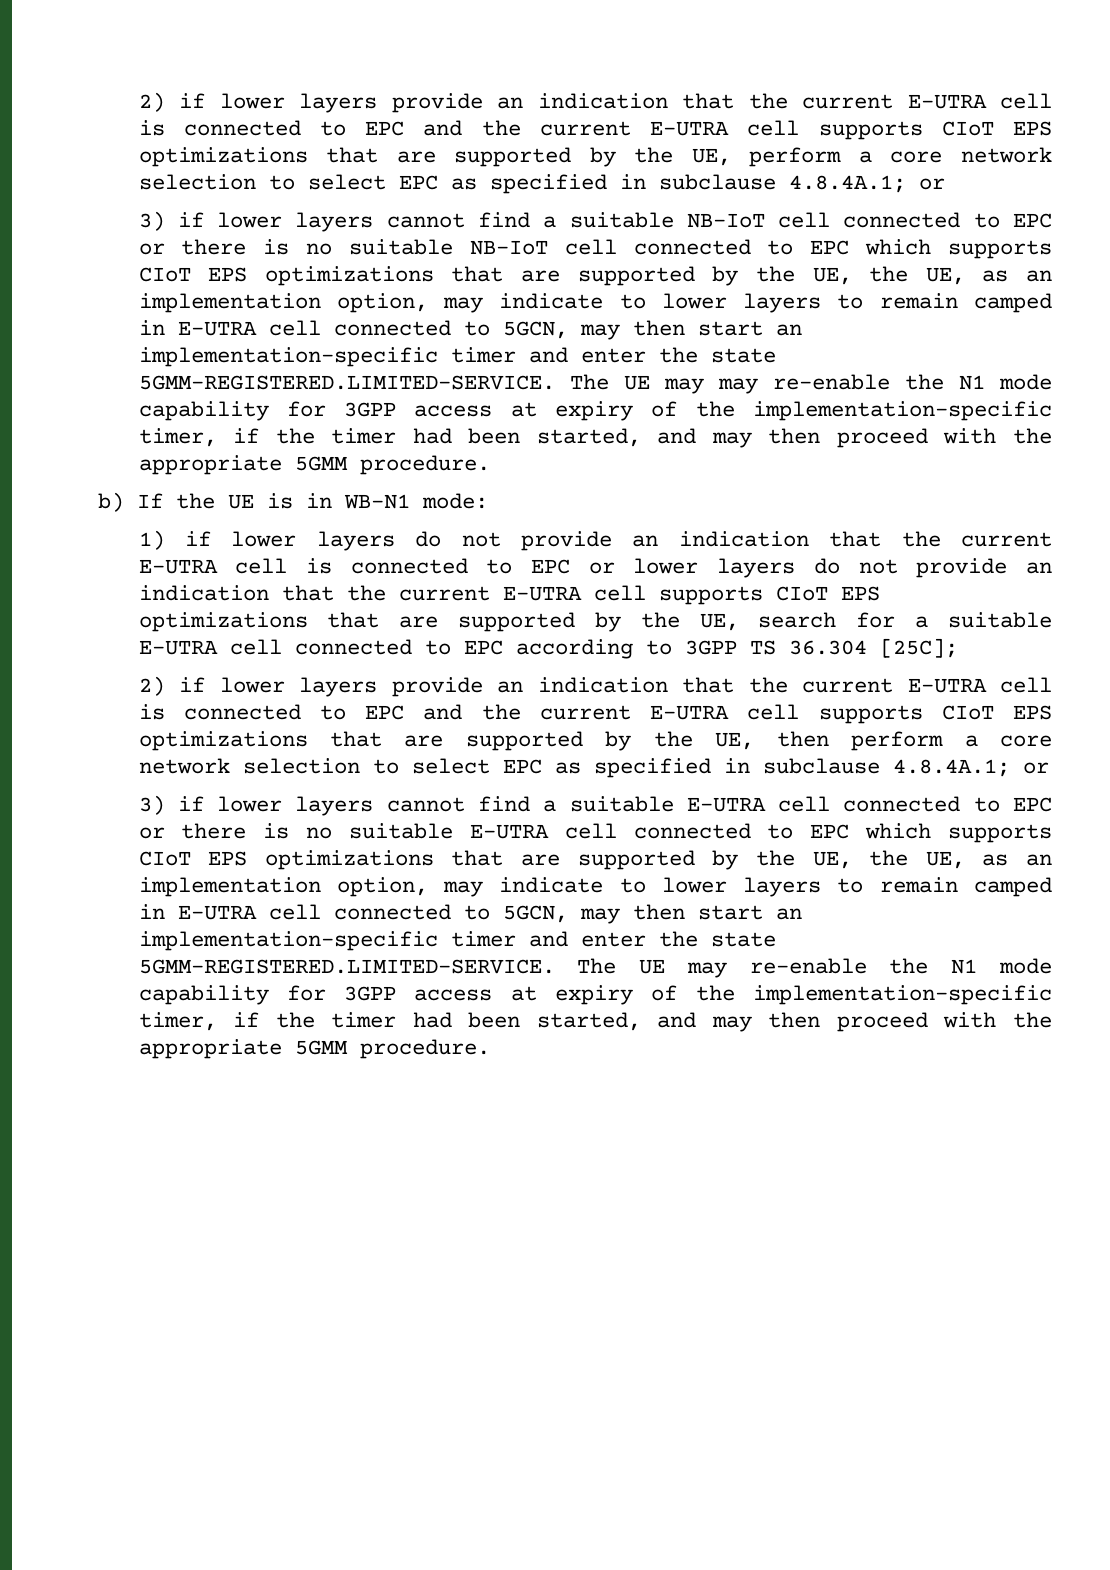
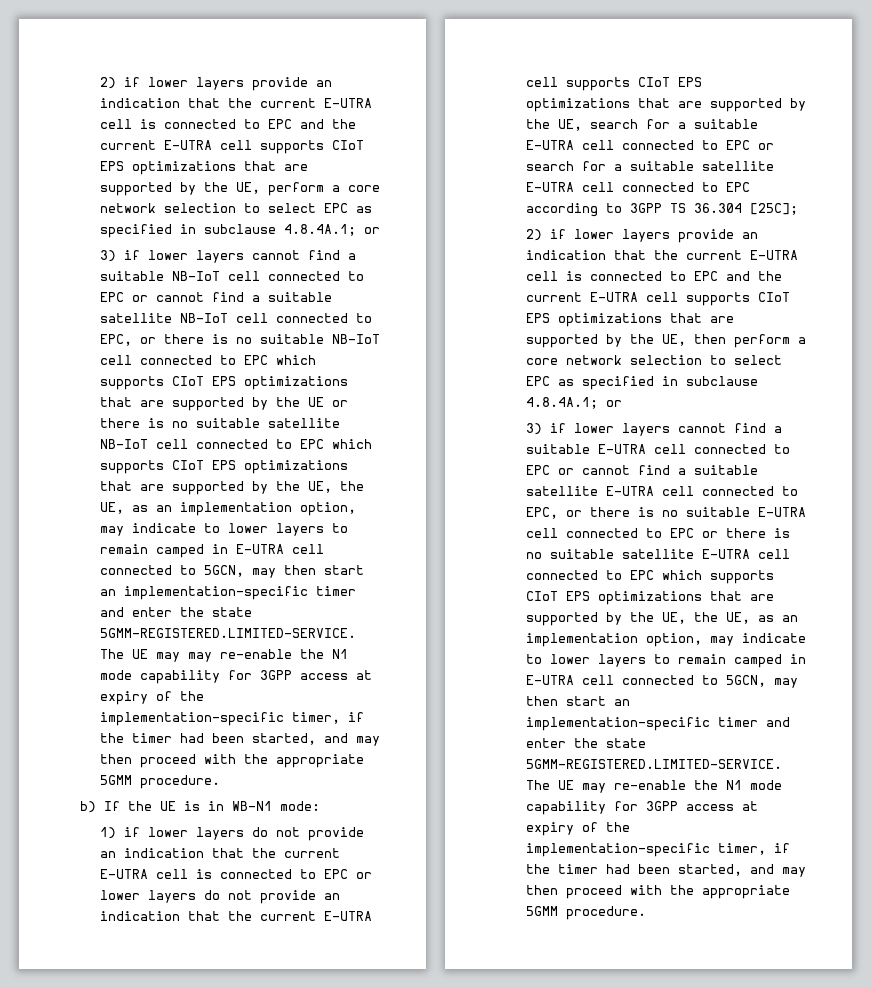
- 3) if lower layers cannot find a suitable NB-IoT cell connected to EPC or there is no suitable NB-IoT cell connected to EPC which supports CIoT EPS optimizations that are supported by the UE, the UE, as an implementation option, may indicate to lower layers to remain camped in E-UTRA cell connected to 5GCN, may then start an implementation-specific timer and enter the state 5GMM-REGISTERED.LIMITED-SERVICE. The UE may may re-enable the N1 mode capability for 3GPP access at expiry of the implementation-specific timer, if the timer had been started, and may then proceed with the appropriate 5GMM procedure.
+ 3) if lower layers cannot find a suitable NB-IoT cell connected to EPC or cannot find a suitable satellite NB-IoT cell connected to EPC, or there is no suitable NB-IoT cell connected to EPC which supports CIoT EPS optimizations that are supported by the UE or there is no suitable satellite NB-IoT cell connected to EPC which supports CIoT EPS optimizations that are supported by the UE, the UE, as an implementation option, may indicate to lower layers to remain camped in E-UTRA cell connected to 5GCN, may then start an implementation-specific timer and enter the state 5GMM-REGISTERED.LIMITED-SERVICE. The UE may may re-enable the N1 mode capability for 3GPP access at expiry of the implementation-specific timer, if the timer had been started, and may then proceed with the appropriate 5GMM procedure.
- 1) if lower layers do not provide an indication that the current E-UTRA cell is connected to EPC or lower layers do not provide an indication that the current E-UTRA cell supports CIoT EPS optimizations that are supported by the UE, search for a suitable E-UTRA cell connected to EPC according to 3GPP TS 36.304 [25C];
+ 1) if lower layers do not provide an indication that the current E-UTRA cell is connected to EPC or lower layers do not provide an indication that the current E-UTRA cell supports CIoT EPS optimizations that are supported by the UE, search for a suitable E-UTRA cell connected to EPC or search for a suitable satellite E-UTRA cell connected to EPC according to 3GPP TS 36.304 [25C];
- 3) if lower layers cannot find a suitable E-UTRA cell connected to EPC or there is no suitable E-UTRA cell connected to EPC which supports CIoT EPS optimizations that are supported by the UE, the UE, as an implementation option, may indicate to lower layers to remain camped in E-UTRA cell connected to 5GCN, may then start an implementation-specific timer and enter the state 5GMM-REGISTERED.LIMITED-SERVICE. The UE may re-enable the N1 mode capability for 3GPP access at expiry of the implementation-specific timer, if the timer had been started, and may then proceed with the appropriate 5GMM procedure.
+ 3) if lower layers cannot find a suitable E-UTRA cell connected to EPC or cannot find a suitable satellite E-UTRA cell connected to EPC, or there is no suitable E-UTRA cell connected to EPC or there is no suitable satellite E-UTRA cell connected to EPC which supports CIoT EPS optimizations that are supported by the UE, the UE, as an implementation option, may indicate to lower layers to remain camped in E-UTRA cell connected to 5GCN, may then start an implementation-specific timer and enter the state 5GMM-REGISTERED.LIMITED-SERVICE. The UE may re-enable the N1 mode capability for 3GPP access at expiry of the implementation-specific timer, if the timer had been started, and may then proceed with the appropriate 5GMM procedure.

